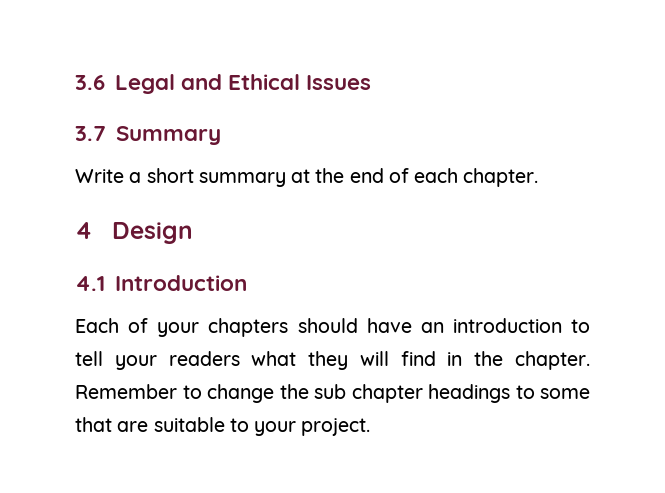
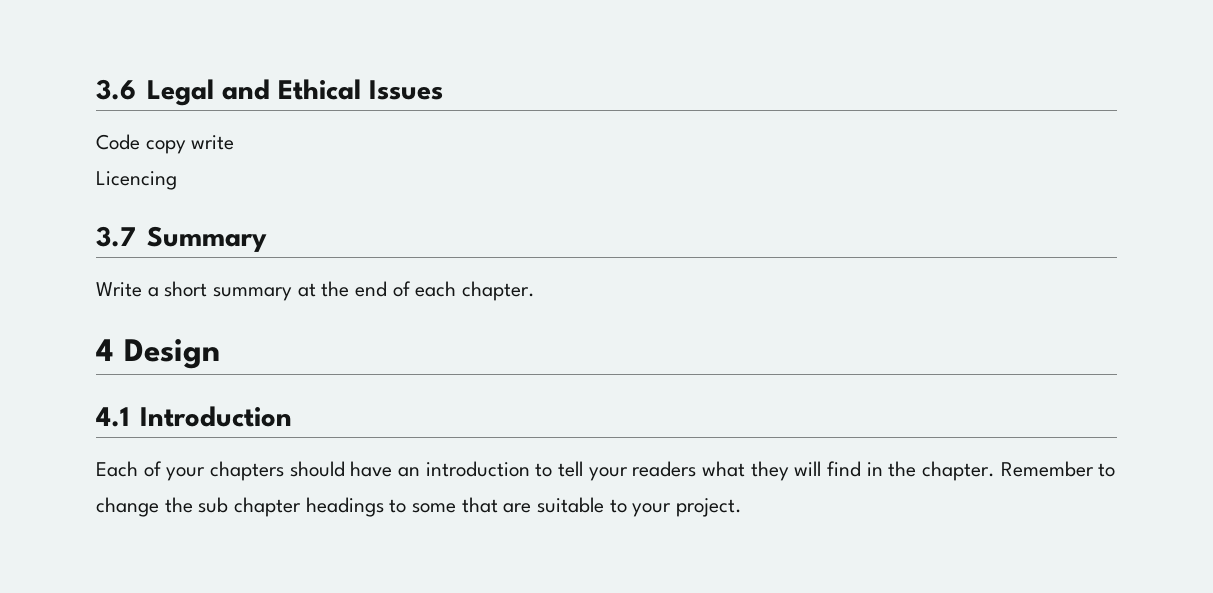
+ Code copy write
+ Licencing

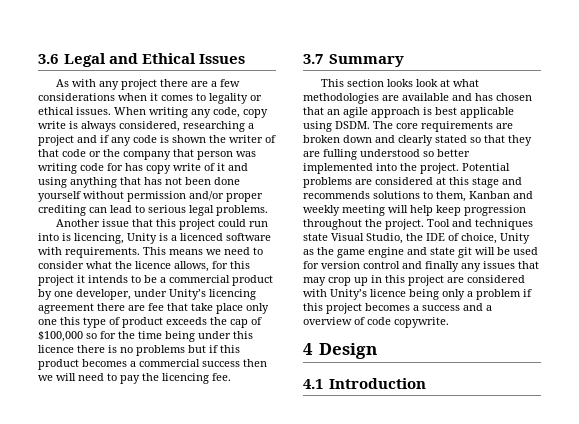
- Code copy write
- Licencing
+ As with any project there are a few considerations when it comes to legality or ethical issues. When writing any code, copy write is always considered, researching a project and if any code is shown the writer of that code or the company that person was writing code for has copy write of it and using anything that has not been done yourself without permission and/or proper crediting can lead to serious legal problems.
+ Another issue that this project could run into is licencing, Unity is a licenced software with requirements. This means we need to consider what the licence allows, for this project it intends to be a commercial product by one developer, under Unity’s licencing agreement there are fee that take place only one this type of product exceeds the cap of $100,000 so for the time being under this licence there is no problems but if this product becomes a commercial success then we will need to pay the licencing fee.
  3.7 Summary
- Write a short summary at the end of each chapter.
+ This section looks look at what methodologies are available and has chosen that an agile approach is best applicable using DSDM. The core requirements are broken down and clearly stated so that they are fulling understood so better implemented into the project. Potential problems are considered at this stage and recommends solutions to them, Kanban and weekly meeting will help keep progression throughout the project. Tool and techniques state Visual Studio, the IDE of choice, Unity as the game engine and state git will be used for version control and finally any issues that may crop up in this project are considered with Unity’s licence being only a problem if this project becomes a success and a overview of code copywrite.
  4 Design
  4.1 Introduction
- Each of your chapters should have an introduction to tell your readers what they will find in the chapter. Remember to change the sub chapter headings to some that are suitable to your project.

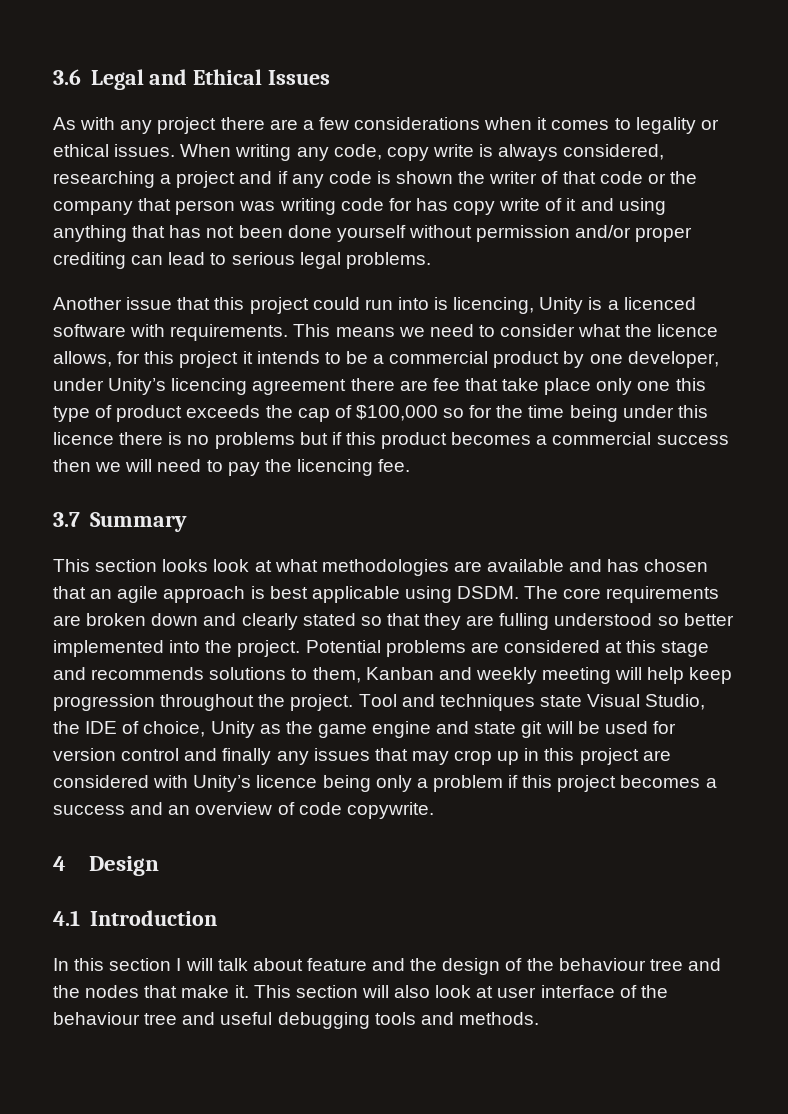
- Tool and techniques state Visual Studio, the IDE of choice, Unity as the game engine and state git will be used for version control and finally any issues that may crop up in this project are considered with Unity’s licence being only a problem if this project becomes a success and a overview of code copywrite.
+ Tool and techniques state Visual Studio, the IDE of choice, Unity as the game engine and state git will be used for version control and finally any issues that may crop up in this project are considered with Unity’s licence being only a problem if this project becomes a success and an overview of code copywrite.
+ In this section I will talk about feature and the design of the behaviour tree and the nodes that make it. This section will also look at user interface of the behaviour tree and useful debugging tools and methods.

